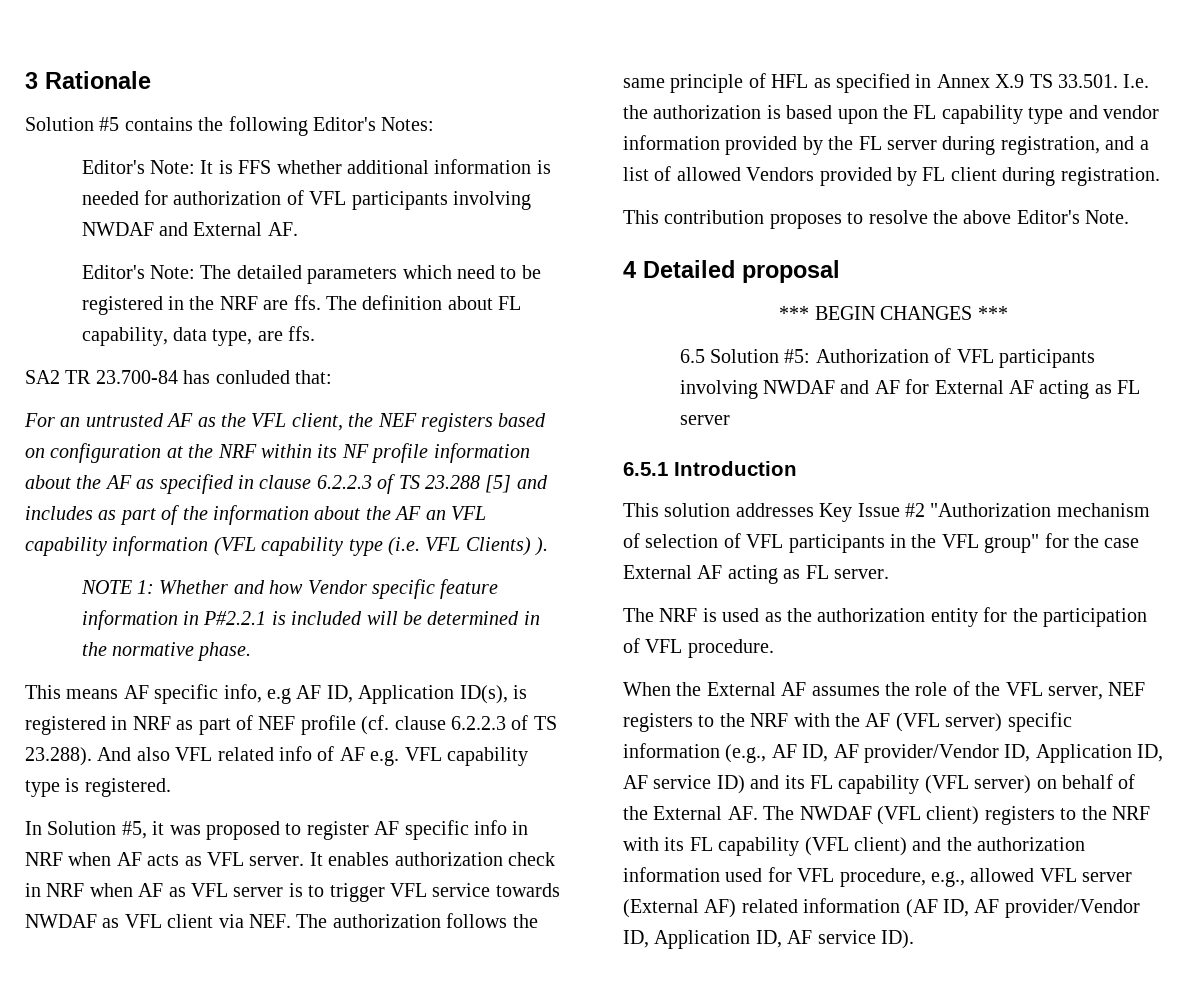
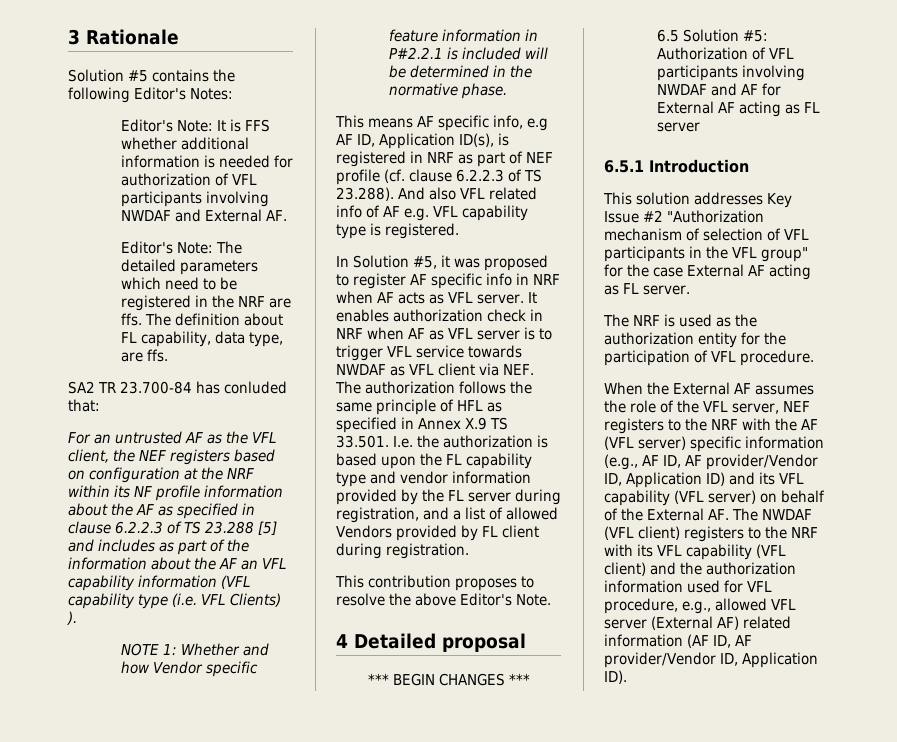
- When the External AF assumes the role of the VFL server, NEF registers to the NRF with the AF (VFL server) specific information (e.g., AF ID, AF provider/Vendor ID, Application ID, AF service ID) and its FL capability (VFL server) on behalf of the External AF. The NWDAF (VFL client) registers to the NRF with its FL capability (VFL client) and the authorization information used for VFL procedure, e.g., allowed VFL server (External AF) related information (AF ID, AF provider/Vendor ID, Application ID, AF service ID).
+ When the External AF assumes the role of the VFL server, NEF registers to the NRF with the AF (VFL server) specific information (e.g., AF ID, AF provider/Vendor ID, Application ID) and its VFL capability (VFL server) on behalf of the External AF. The NWDAF (VFL client) registers to the NRF with its VFL capability (VFL client) and the authorization information used for VFL procedure, e.g., allowed VFL server (External AF) related information (AF ID, AF provider/Vendor ID, Application ID).

